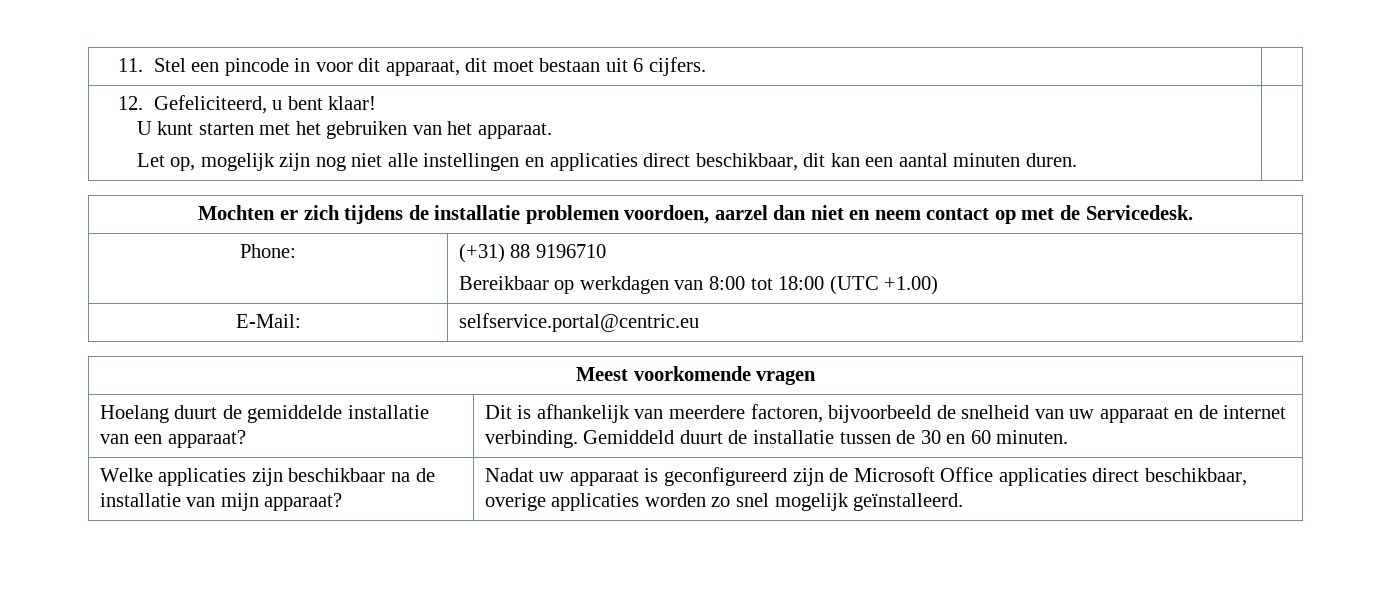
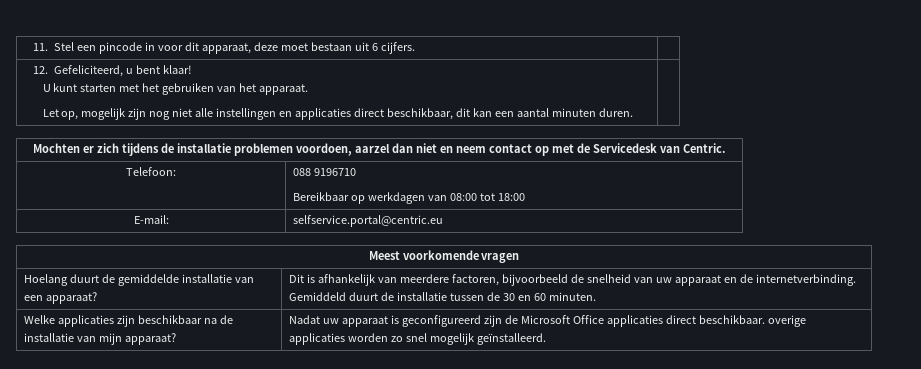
- 11. Stel een pincode in voor dit apparaat, dit moet bestaan uit 6 cijfers. |
+ 11. Stel een pincode in voor dit apparaat, deze moet bestaan uit 6 cijfers. |
- Mochten er zich tijdens de installatie problemen voordoen, aarzel dan niet en neem contact op met de Servicedesk.
- Phone: | (+31) 88 9196710
- Bereikbaar op werkdagen van 8:00 tot 18:00 (UTC +1.00)
- E-Mail: | selfservice.portal@centric.eu
+ Mochten er zich tijdens de installatie problemen voordoen, aarzel dan niet en neem contact op met de Servicedesk van Centric.
+ Telefoon: | 088 9196710
+ Bereikbaar op werkdagen van 08:00 tot 18:00
+ E-mail: | selfservice.portal@centric.eu
- Hoelang duurt de gemiddelde installatie van een apparaat? | Dit is afhankelijk van meerdere factoren, bijvoorbeeld de snelheid van uw apparaat en de internet verbinding. Gemiddeld duurt de installatie tussen de 30 en 60 minuten.
+ Hoelang duurt de gemiddelde installatie van een apparaat? | Dit is afhankelijk van meerdere factoren, bijvoorbeeld de snelheid van uw apparaat en de internetverbinding. Gemiddeld duurt de installatie tussen de 30 en 60 minuten.
- Welke applicaties zijn beschikbaar na de installatie van mijn apparaat? | Nadat uw apparaat is geconfigureerd zijn de Microsoft Office applicaties direct beschikbaar, overige applicaties worden zo snel mogelijk geïnstalleerd.
+ Welke applicaties zijn beschikbaar na de installatie van mijn apparaat? | Nadat uw apparaat is geconfigureerd zijn de Microsoft Office applicaties direct beschikbaar. overige applicaties worden zo snel mogelijk geïnstalleerd.

